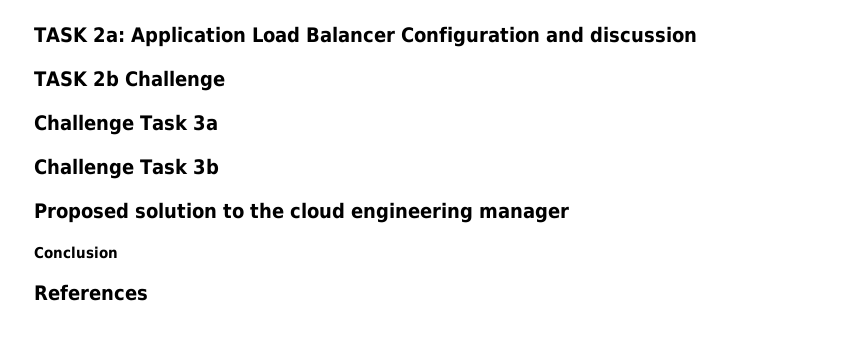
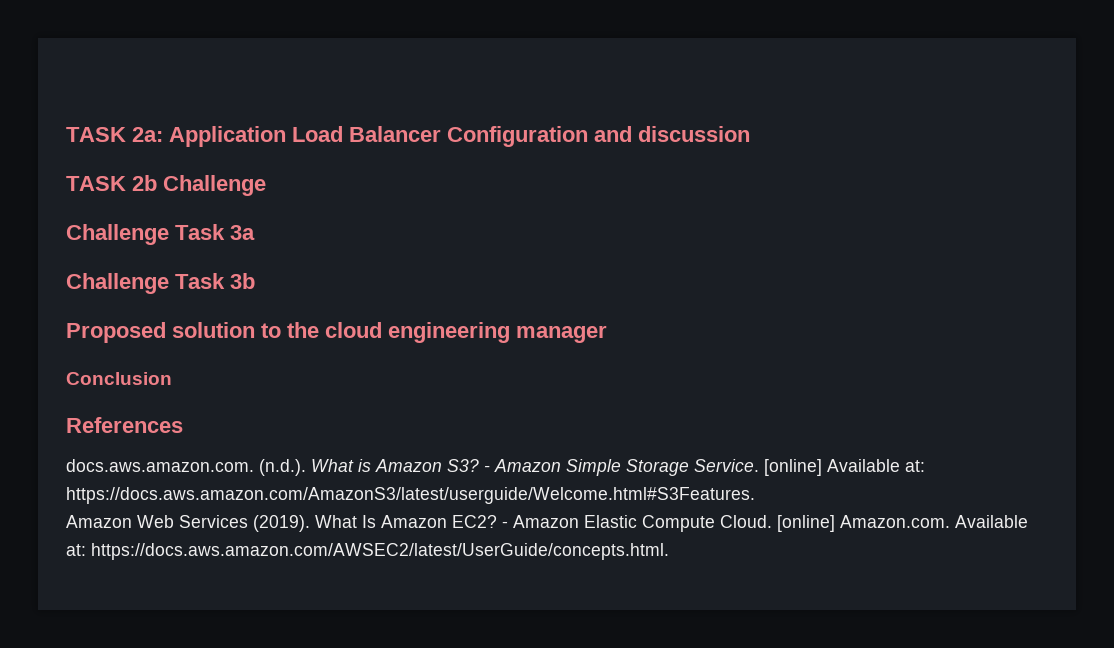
+ docs.aws.amazon.com. (n.d.). What is Amazon S3? - Amazon Simple Storage Service. [online] Available at: https://docs.aws.amazon.com/AmazonS3/latest/userguide/Welcome.html#S3Features.
+ Amazon Web Services (2019). What Is Amazon EC2? - Amazon Elastic Compute Cloud. [online] Amazon.com. Available at: https://docs.aws.amazon.com/AWSEC2/latest/UserGuide/concepts.html.

